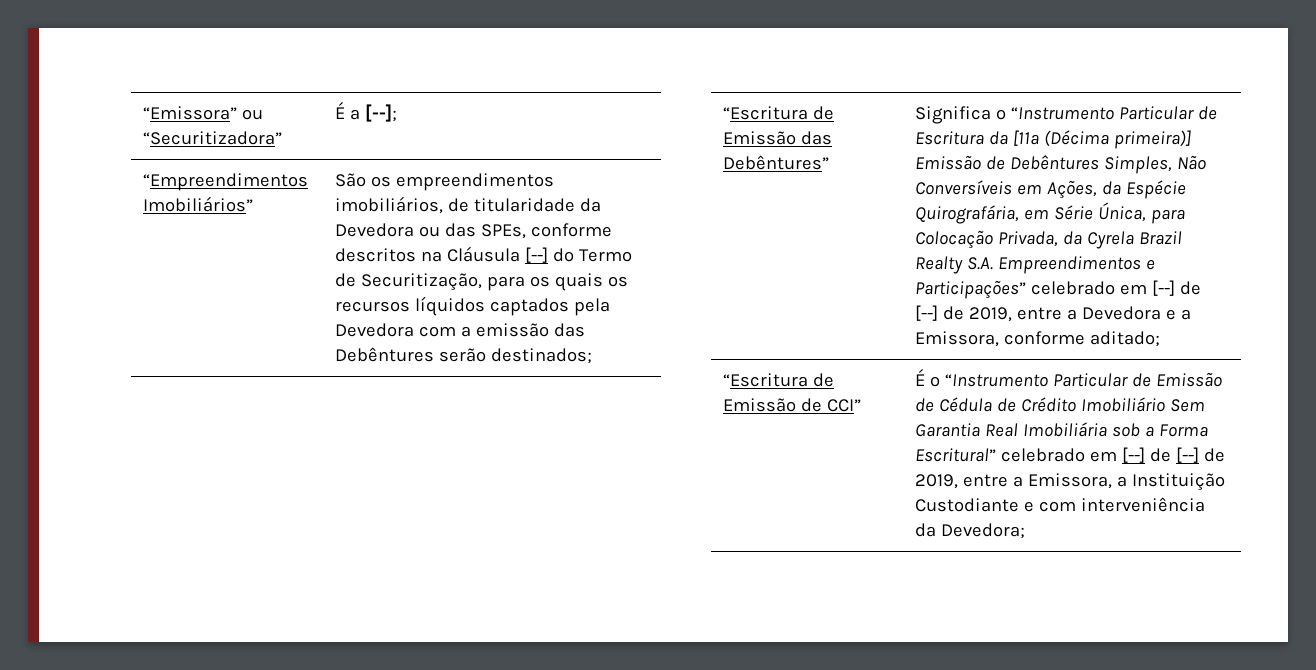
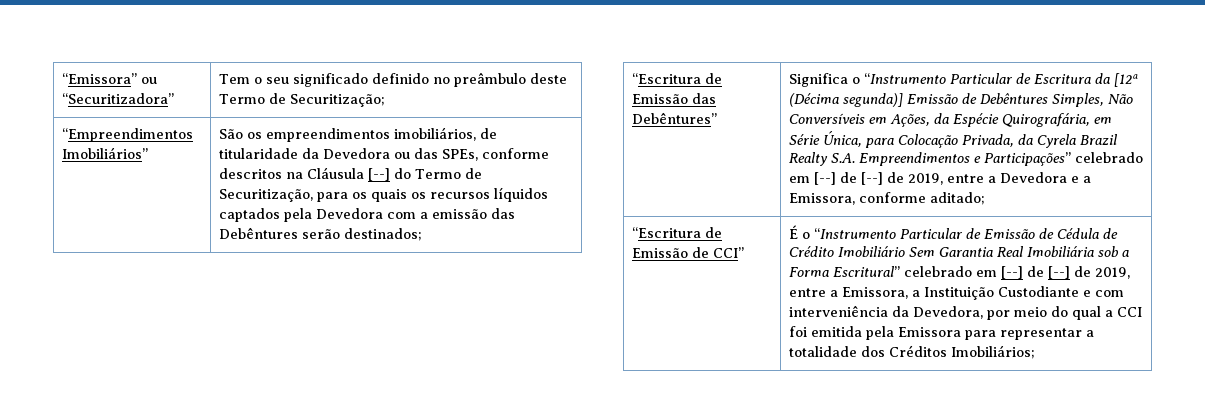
- “Emissora” ou “Securitizadora” | É a [--];
+ “Emissora” ou “Securitizadora” | Tem o seu significado definido no preâmbulo deste Termo de Securitização;
- Significa o “Instrumento Particular de Escritura da [11ª (Décima primeira)] Emissão de Debêntures Simples, Não Conversíveis em Ações, da Espécie Quirografária, em Série Única, para Colocação Privada, da Cyrela Brazil Realty S.A. Empreendimentos e Participações” celebrado em [--] de [--] de 2019, entre a Devedora e a Emissora, conforme aditado;
+ Significa o “Instrumento Particular de Escritura da [12ª (Décima segunda)] Emissão de Debêntures Simples, Não Conversíveis em Ações, da Espécie Quirografária, em Série Única, para Colocação Privada, da Cyrela Brazil Realty S.A. Empreendimentos e Participações” celebrado em [--] de [--] de 2019, entre a Devedora e a Emissora, conforme aditado;
- É o “Instrumento Particular de Emissão de Cédula de Crédito Imobiliário Sem Garantia Real Imobiliária sob a Forma Escritural” celebrado em [--] de [--] de 2019, entre a Emissora, a Instituição Custodiante e com interveniência da Devedora;
+ É o “Instrumento Particular de Emissão de Cédula de Crédito Imobiliário Sem Garantia Real Imobiliária sob a Forma Escritural” celebrado em [--] de [--] de 2019, entre a Emissora, a Instituição Custodiante e com interveniência da Devedora, por meio do qual a CCI foi emitida pela Emissora para representar a totalidade dos Créditos Imobiliários;

